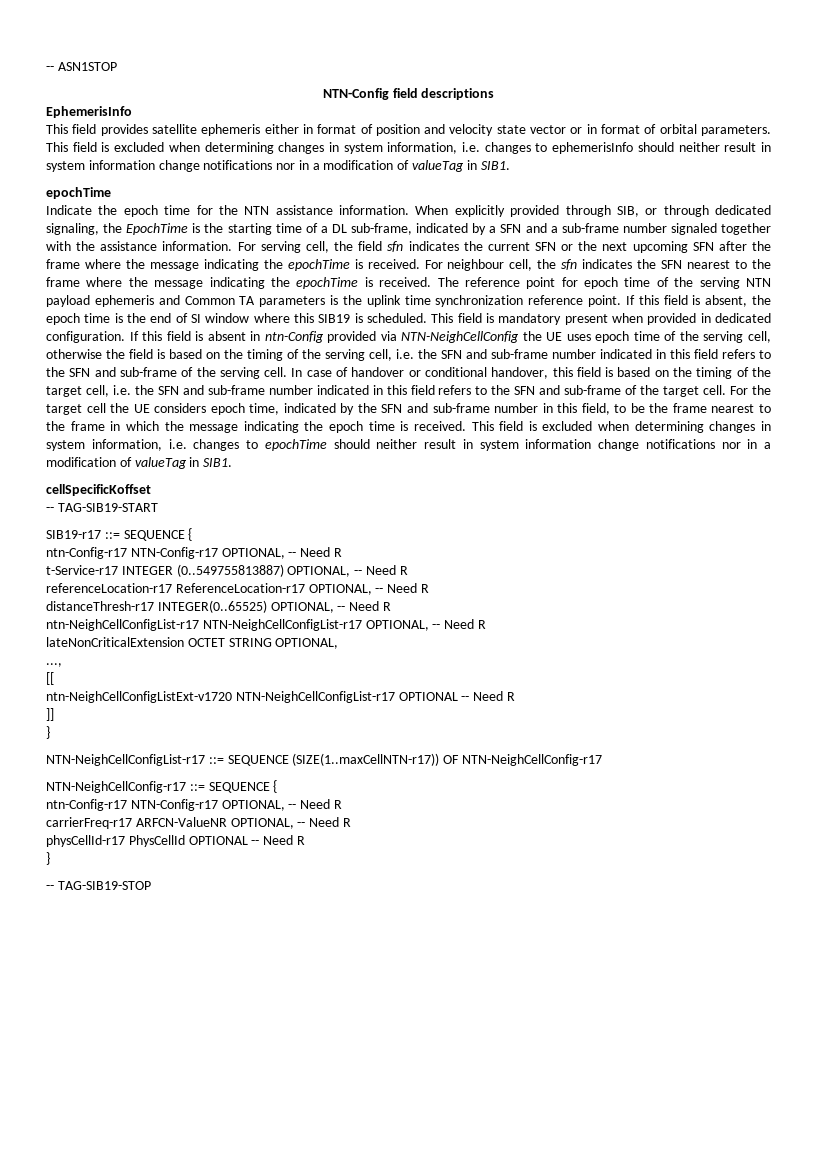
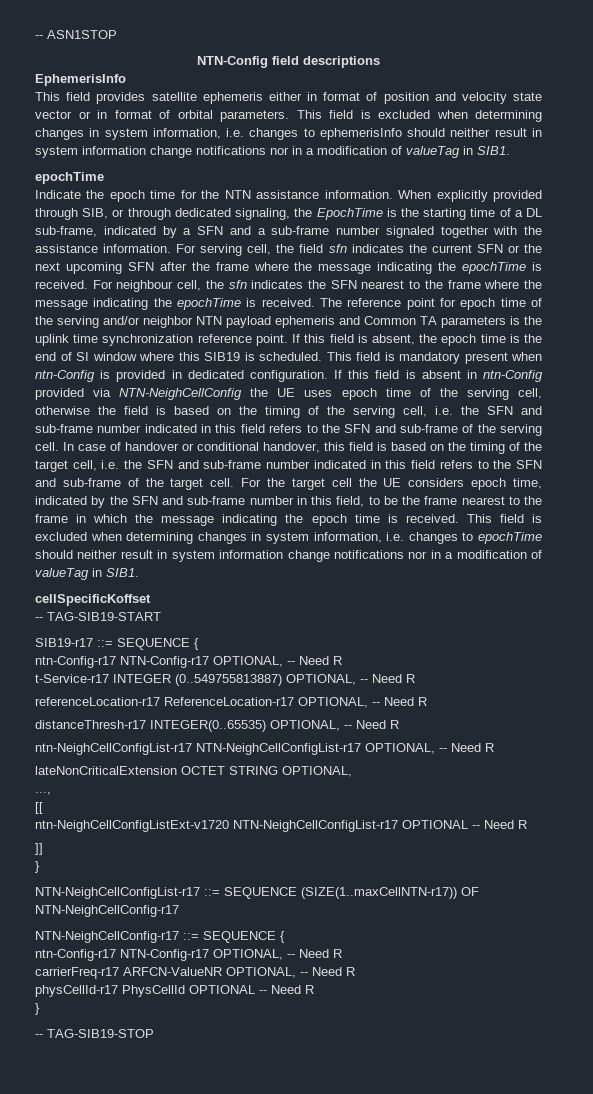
- The reference point for epoch time of the serving NTN payload ephemeris and Common TA parameters is the uplink time synchronization reference point.
+ The reference point for epoch time of the serving and/or neighbor NTN payload ephemeris and Common TA parameters is the uplink time synchronization reference point.
- This field is mandatory present when provided in dedicated configuration.
+ This field is mandatory present when ntn-Config is provided in dedicated configuration.
- distanceThresh-r17 INTEGER(0..65525) OPTIONAL, -- Need R
+ distanceThresh-r17 INTEGER(0..65535) OPTIONAL, -- Need R

